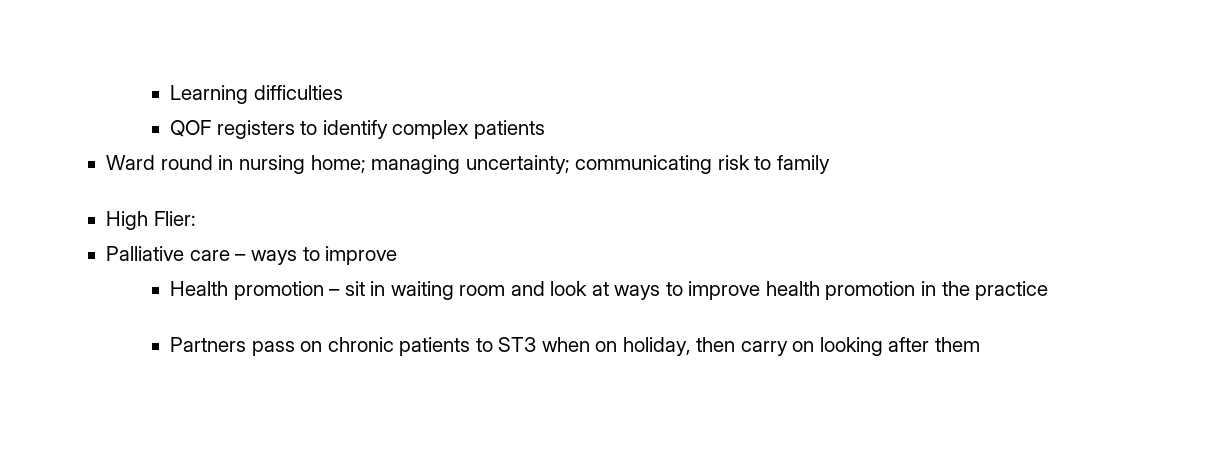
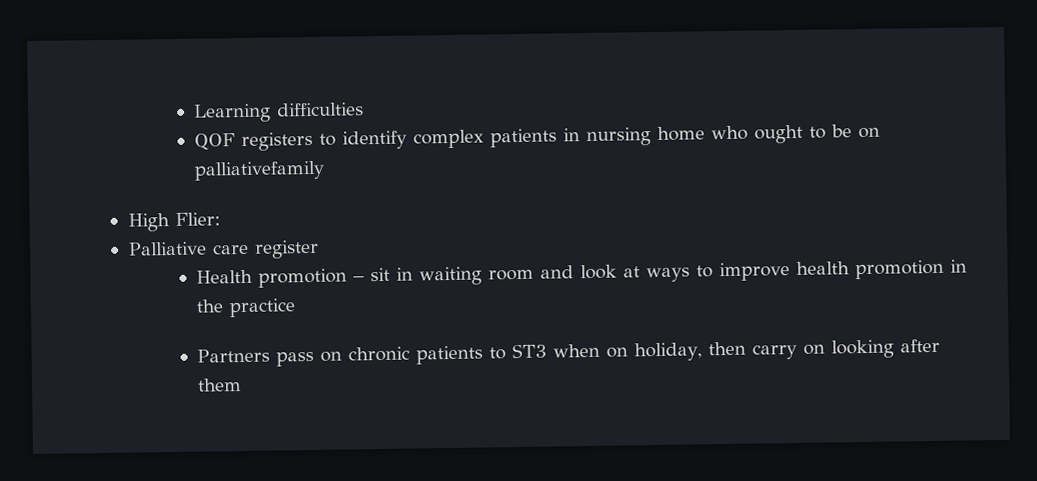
- QOF registers to identify complex patients
- Ward round in nursing home; managing uncertainty; communicating risk to family
+ QOF registers to identify complex patients in nursing home who ought to be on palliativefamily
- Palliative care – ways to improve
+ Palliative care register

